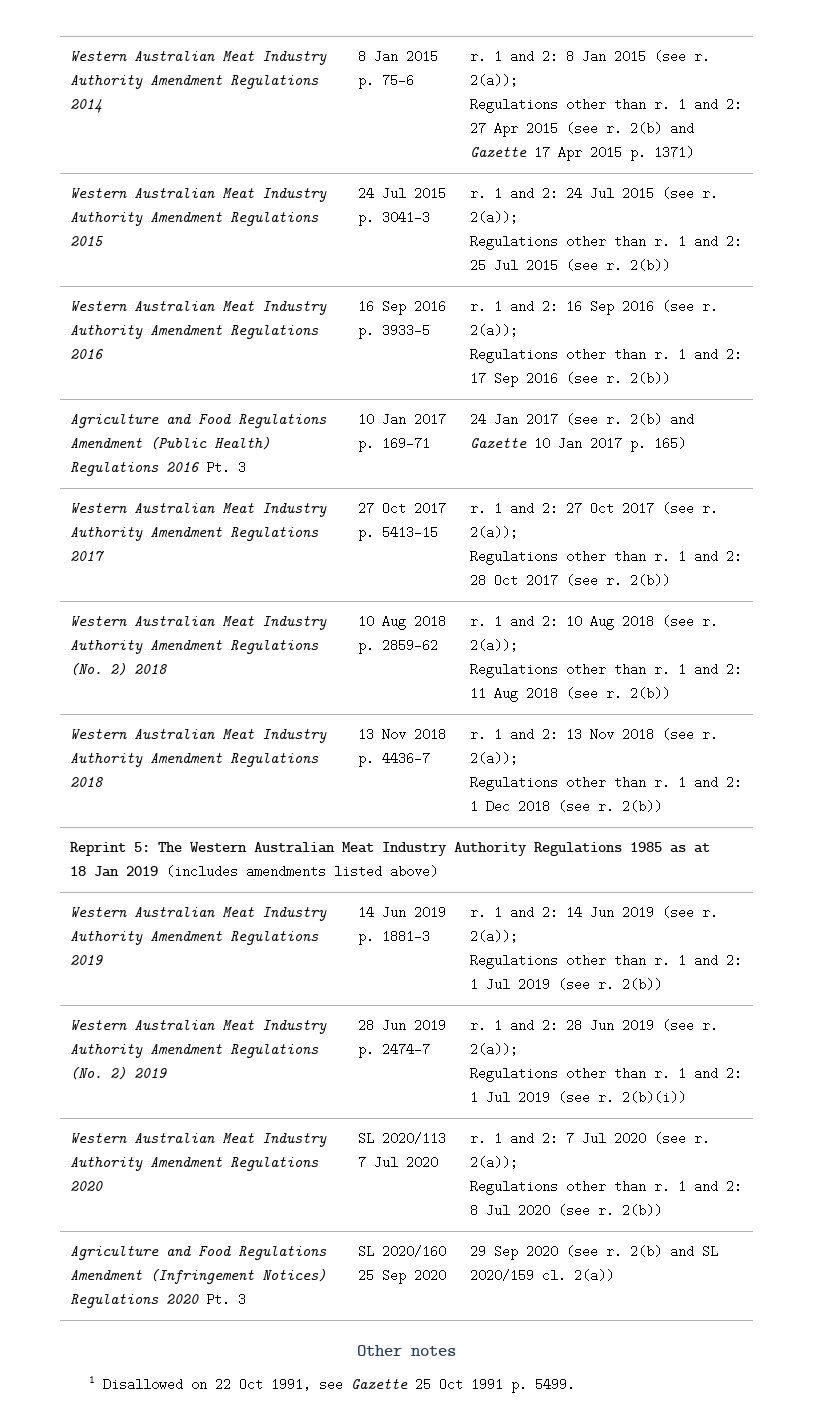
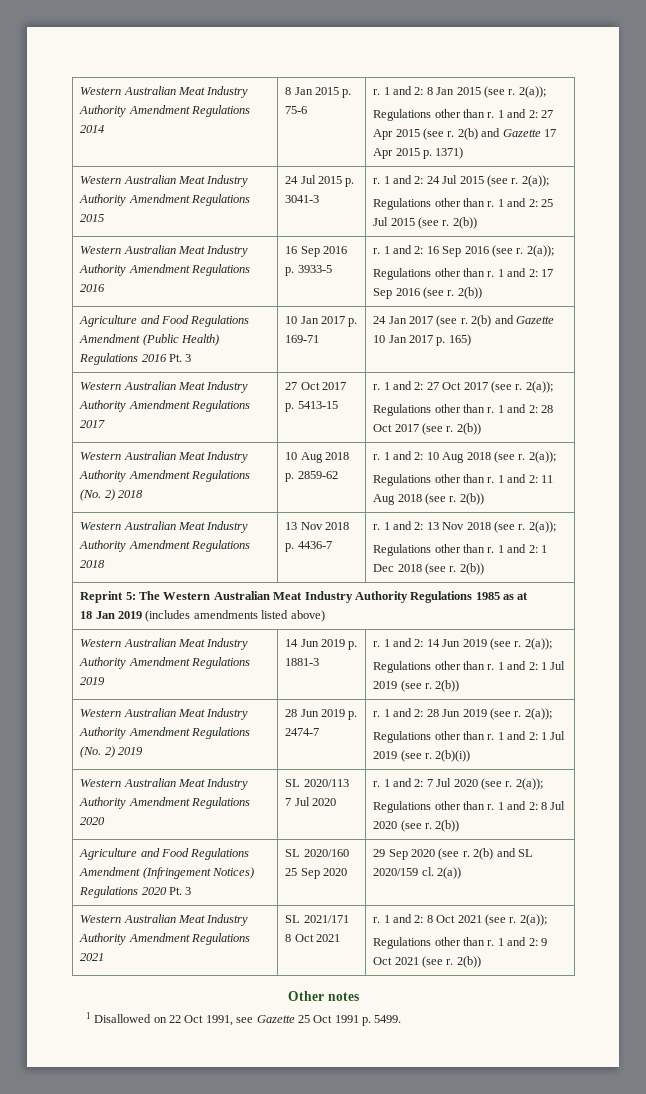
+ Western Australian Meat Industry Authority Amendment Regulations 2021 | SL 2021/171 8 Oct 2021 | r. 1 and 2: 8 Oct 2021 (see r. 2(a));
+ Regulations other than r. 1 and 2: 9 Oct 2021 (see r. 2(b))

